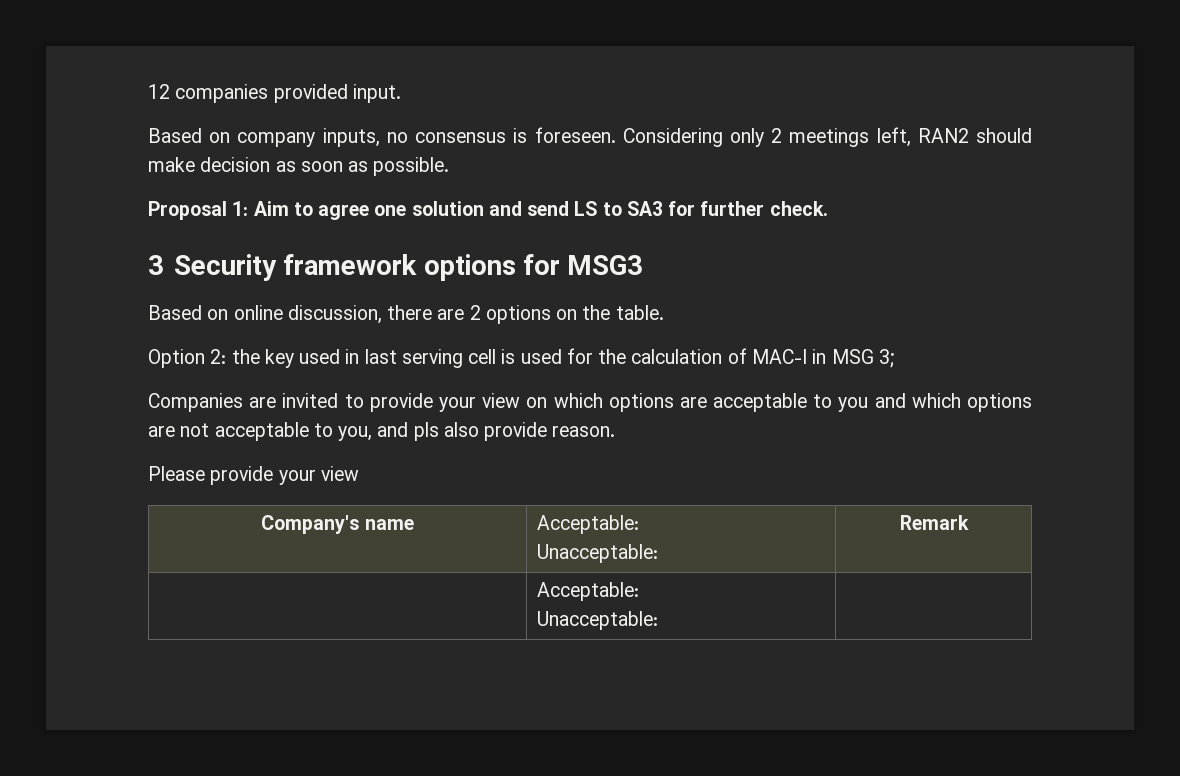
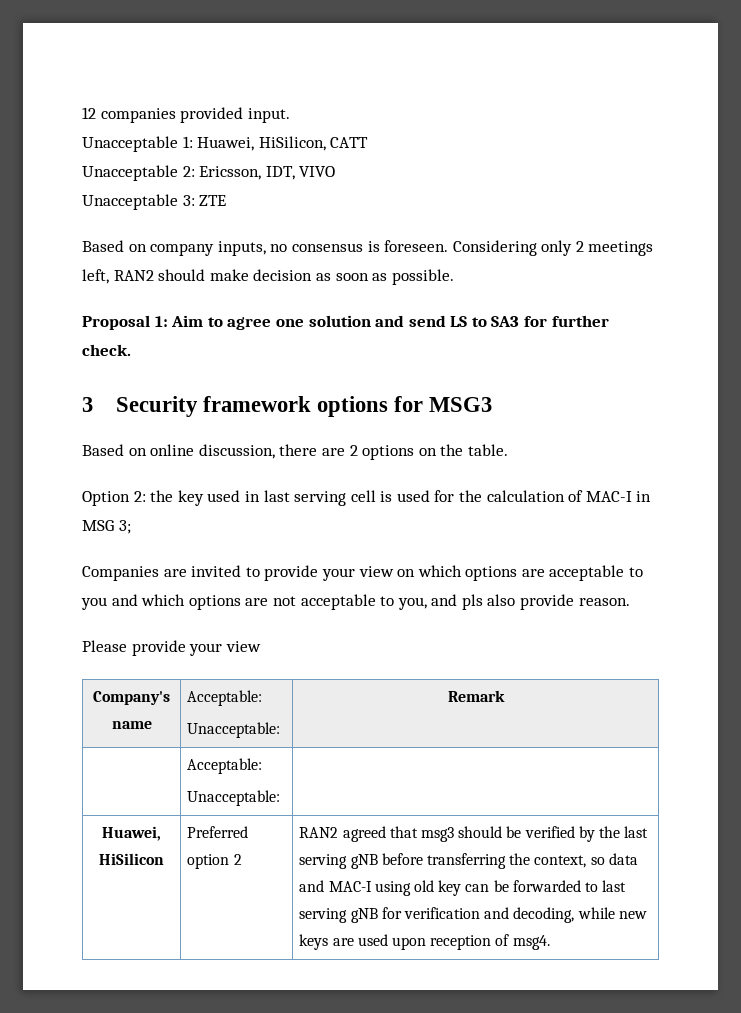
+ Unacceptable 1: Huawei, HiSilicon, CATT
+ Unacceptable 2: Ericsson, IDT, VIVO
+ Unacceptable 3: ZTE
+ Huawei, HiSilicon | Preferred option 2 | RAN2 agreed that msg3 should be verified by the last serving gNB before transferring the context, so data and MAC-I using old key can be forwarded to last serving gNB for verification and decoding, while new keys are used upon reception of msg4.

